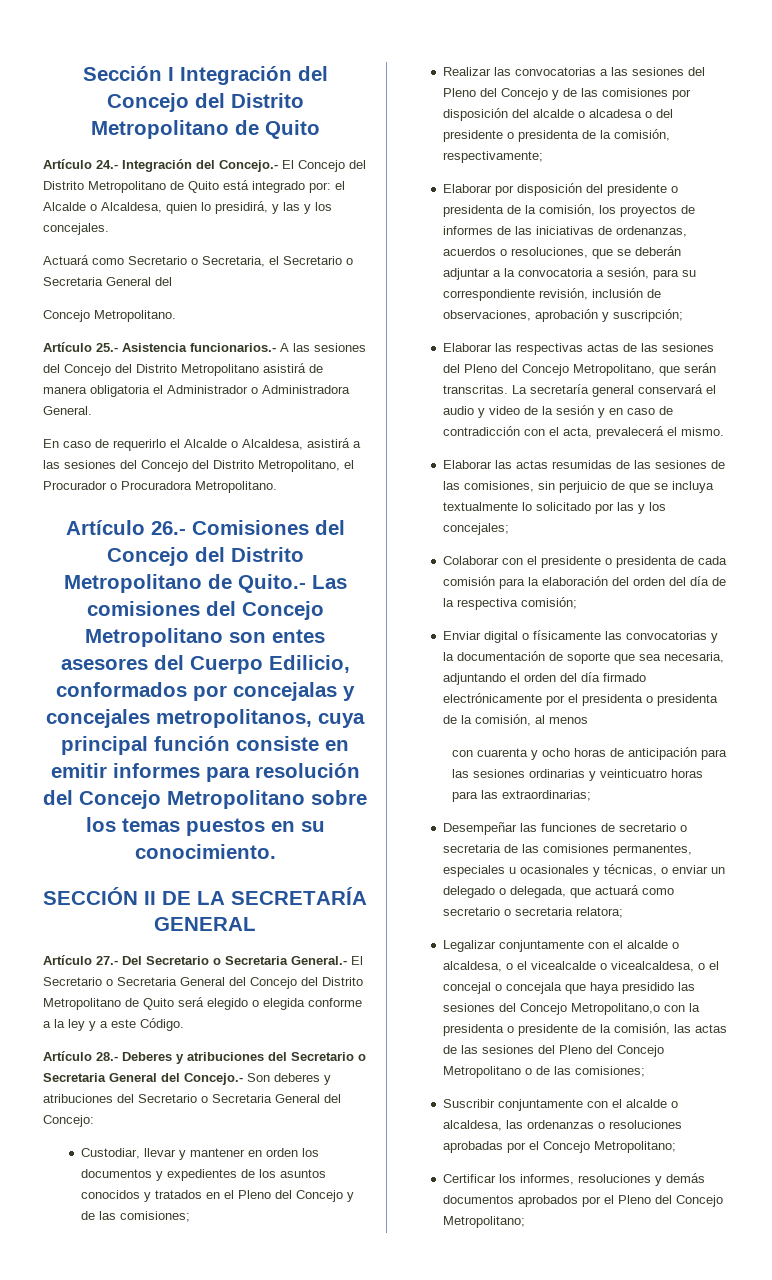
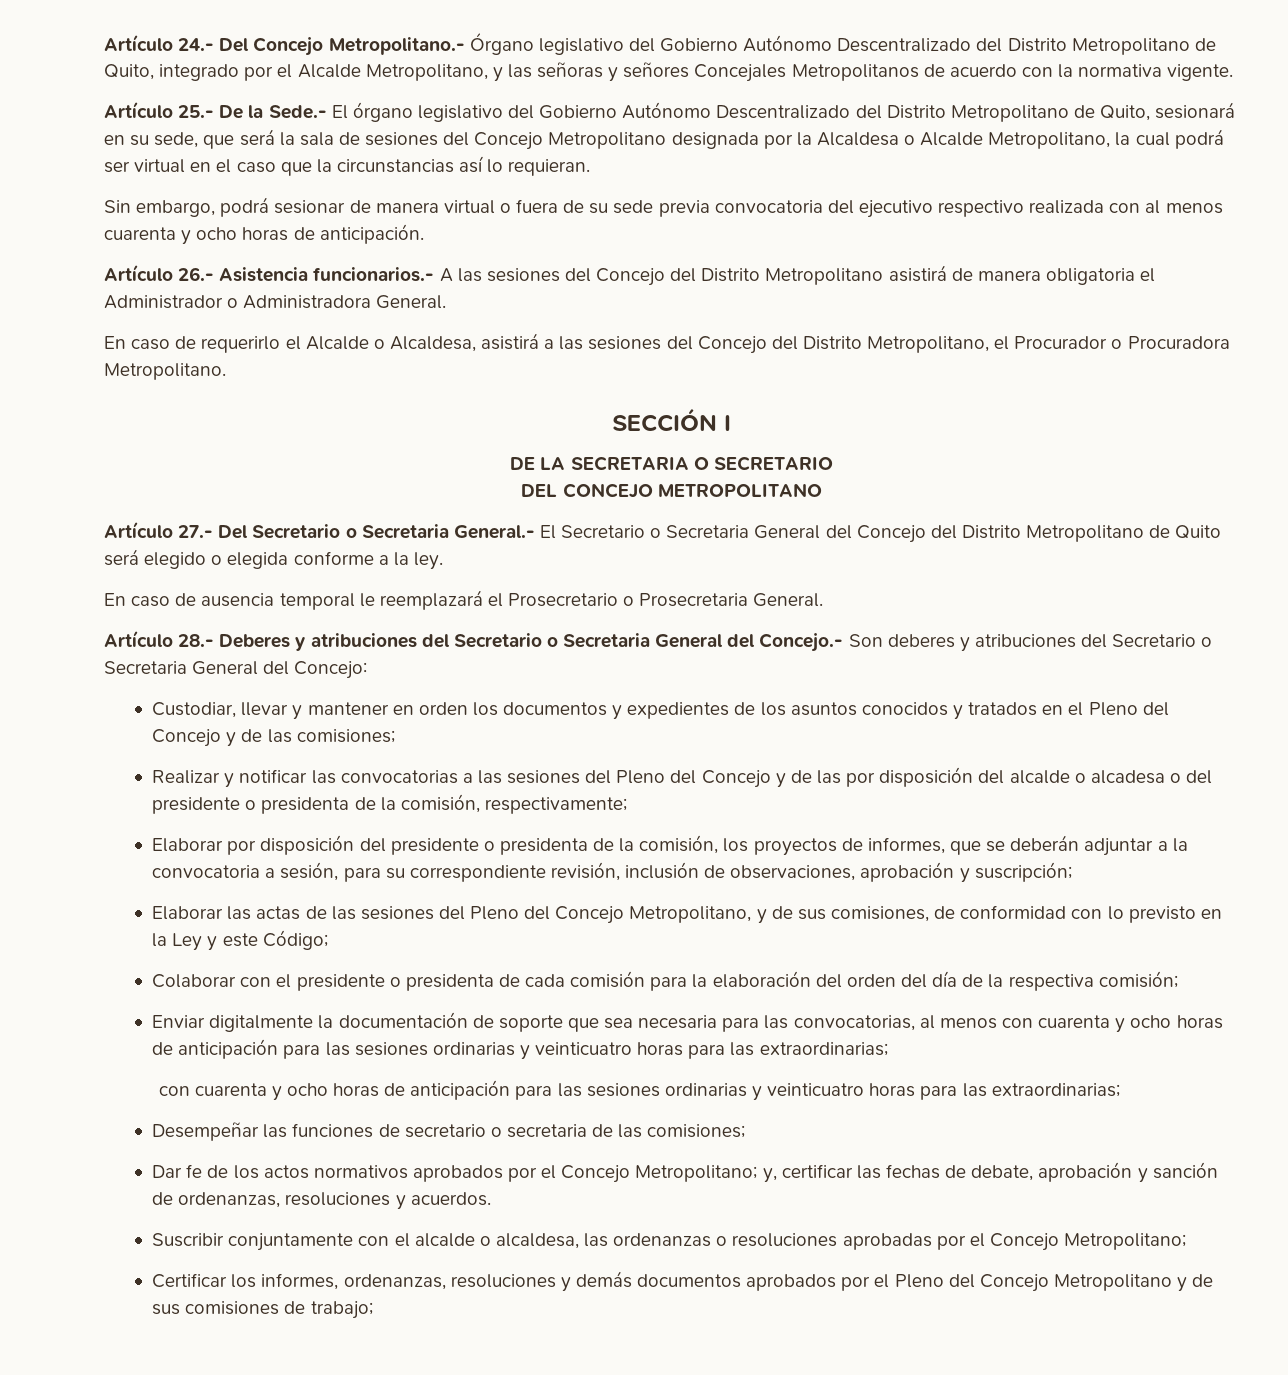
- Sección I Integración del Concejo del Distrito Metropolitano de Quito
- Artículo 24.- Integración del Concejo.- El Concejo del Distrito Metropolitano de Quito está integrado por: el Alcalde o Alcaldesa, quien lo presidirá, y las y los concejales.
- Actuará como Secretario o Secretaria, el Secretario o Secretaria General del
- Concejo Metropolitano.
- Artículo 25.- Asistencia funcionarios.- A las sesiones del Concejo del Distrito Metropolitano asistirá de manera obligatoria el Administrador o Administradora General.
+ Artículo 24.- Del Concejo Metropolitano.- Órgano legislativo del Gobierno Autónomo Descentralizado del Distrito Metropolitano de Quito, integrado por el Alcalde Metropolitano, y las señoras y señores Concejales Metropolitanos de acuerdo con la normativa vigente.
+ Artículo 25.- De la Sede.- El órgano legislativo del Gobierno Autónomo Descentralizado del Distrito Metropolitano de Quito, sesionará en su sede, que será la sala de sesiones del Concejo Metropolitano designada por la Alcaldesa o Alcalde Metropolitano, la cual podrá ser virtual en el caso que la circunstancias así lo requieran.
+ Sin embargo, podrá sesionar de manera virtual o fuera de su sede previa convocatoria del ejecutivo respectivo realizada con al menos cuarenta y ocho horas de anticipación.
+ Artículo 26.- Asistencia funcionarios.- A las sesiones del Concejo del Distrito Metropolitano asistirá de manera obligatoria el Administrador o Administradora General.
- Artículo 26.- Comisiones del Concejo del Distrito Metropolitano de Quito.- Las comisiones del Concejo Metropolitano son entes asesores del Cuerpo Edilicio, conformados por concejalas y concejales metropolitanos, cuya principal función consiste en emitir informes para resolución del Concejo Metropolitano sobre los temas puestos en su conocimiento.
- SECCIÓN II DE LA SECRETARÍA GENERAL
+ SECCIÓN I
+ DE LA SECRETARIA O SECRETARIO
+ DEL CONCEJO METROPOLITANO
- Artículo 27.- Del Secretario o Secretaria General.- El Secretario o Secretaria General del Concejo del Distrito Metropolitano de Quito será elegido o elegida conforme a la ley y a este Código.
+ Artículo 27.- Del Secretario o Secretaria General.- El Secretario o Secretaria General del Concejo del Distrito Metropolitano de Quito será elegido o elegida conforme a la ley.
+ En caso de ausencia temporal le reemplazará el Prosecretario o Prosecretaria General.
- Realizar las convocatorias a las sesiones del Pleno del Concejo y de las comisiones por disposición del alcalde o alcadesa o del presidente o presidenta de la comisión, respectivamente;
+ Realizar y notificar las convocatorias a las sesiones del Pleno del Concejo y de las por disposición del alcalde o alcadesa o del presidente o presidenta de la comisión, respectivamente;
- Elaborar por disposición del presidente o presidenta de la comisión, los proyectos de informes de las iniciativas de ordenanzas, acuerdos o resoluciones, que se deberán adjuntar a la convocatoria a sesión, para su correspondiente revisión, inclusión de observaciones, aprobación y suscripción;
+ Elaborar por disposición del presidente o presidenta de la comisión, los proyectos de informes, que se deberán adjuntar a la convocatoria a sesión, para su correspondiente revisión, inclusión de observaciones, aprobación y suscripción;
- Elaborar las respectivas actas de las sesiones del Pleno del Concejo Metropolitano, que serán transcritas. La secretaría general conservará el audio y video de la sesión y en caso de contradicción con el acta, prevalecerá el mismo.
- Elaborar las actas resumidas de las sesiones de las comisiones, sin perjuicio de que se incluya textualmente lo solicitado por las y los concejales;
+ Elaborar las actas de las sesiones del Pleno del Concejo Metropolitano, y de sus comisiones, de conformidad con lo previsto en la Ley y este Código;
- Enviar digital o físicamente las convocatorias y la documentación de soporte que sea necesaria, adjuntando el orden del día firmado electrónicamente por el presidenta o presidenta de la comisión, al menos
+ Enviar digitalmente la documentación de soporte que sea necesaria para las convocatorias, al menos con cuarenta y ocho horas de anticipación para las sesiones ordinarias y veinticuatro horas para las extraordinarias;
- Desempeñar las funciones de secretario o secretaria de las comisiones permanentes, especiales u ocasionales y técnicas, o enviar un delegado o delegada, que actuará como secretario o secretaria relatora;
- Legalizar conjuntamente con el alcalde o alcaldesa, o el vicealcalde o vicealcaldesa, o el concejal o concejala que haya presidido las sesiones del Concejo Metropolitano,o con la presidenta o presidente de la comisión, las actas de las sesiones del Pleno del Concejo Metropolitano o de las comisiones;
+ Desempeñar las funciones de secretario o secretaria de las comisiones;
+ Dar fe de los actos normativos aprobados por el Concejo Metropolitano; y, certificar las fechas de debate, aprobación y sanción de ordenanzas, resoluciones y acuerdos.
- Certificar los informes, resoluciones y demás documentos aprobados por el Pleno del Concejo Metropolitano;
+ Certificar los informes, ordenanzas, resoluciones y demás documentos aprobados por el Pleno del Concejo Metropolitano y de sus comisiones de trabajo;

